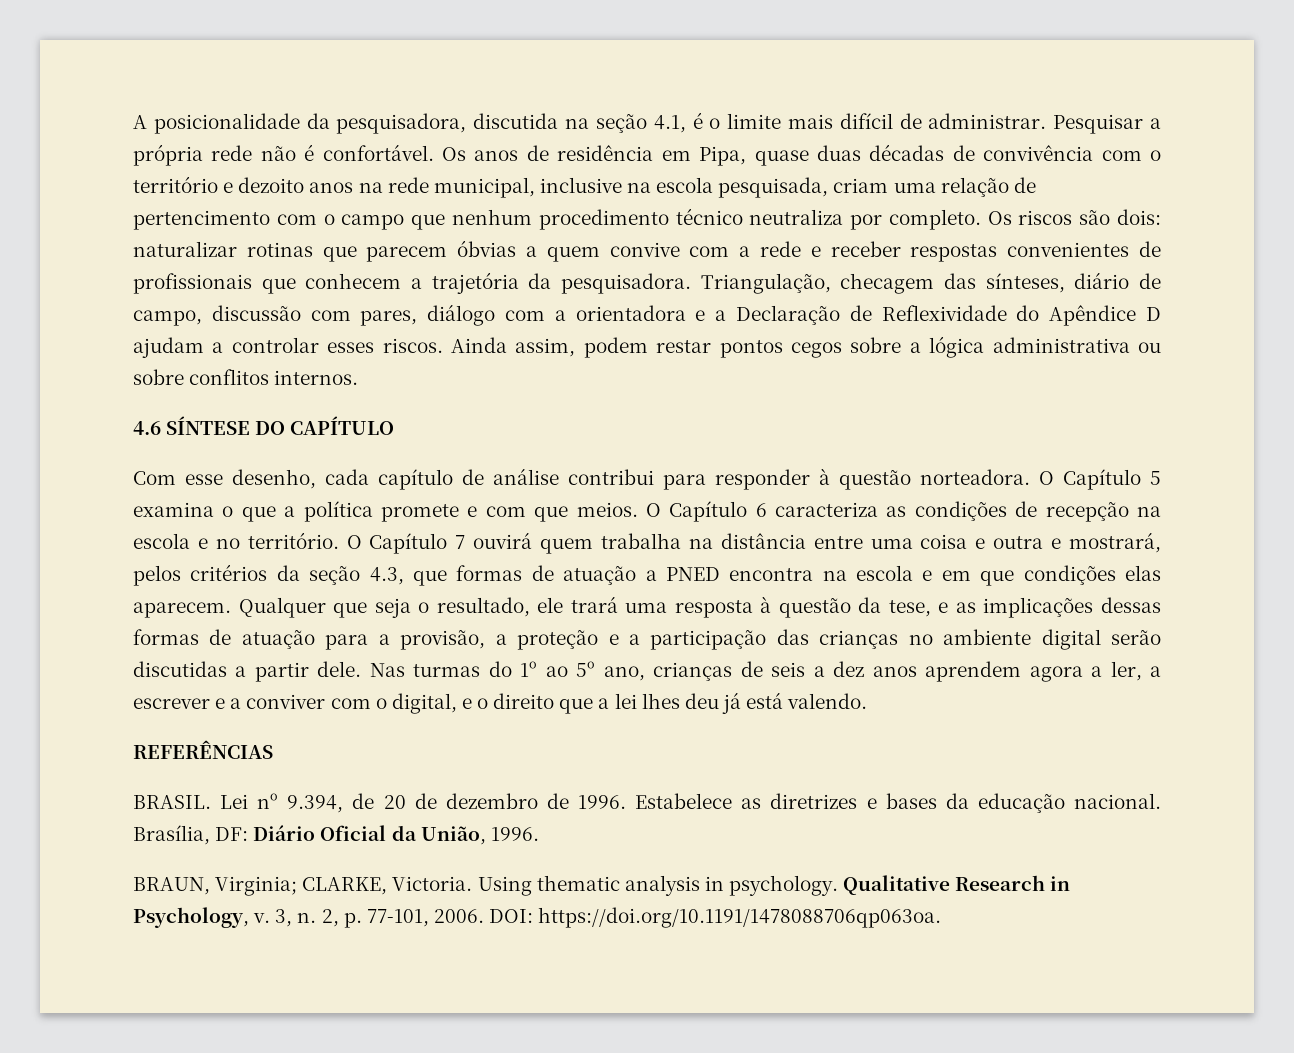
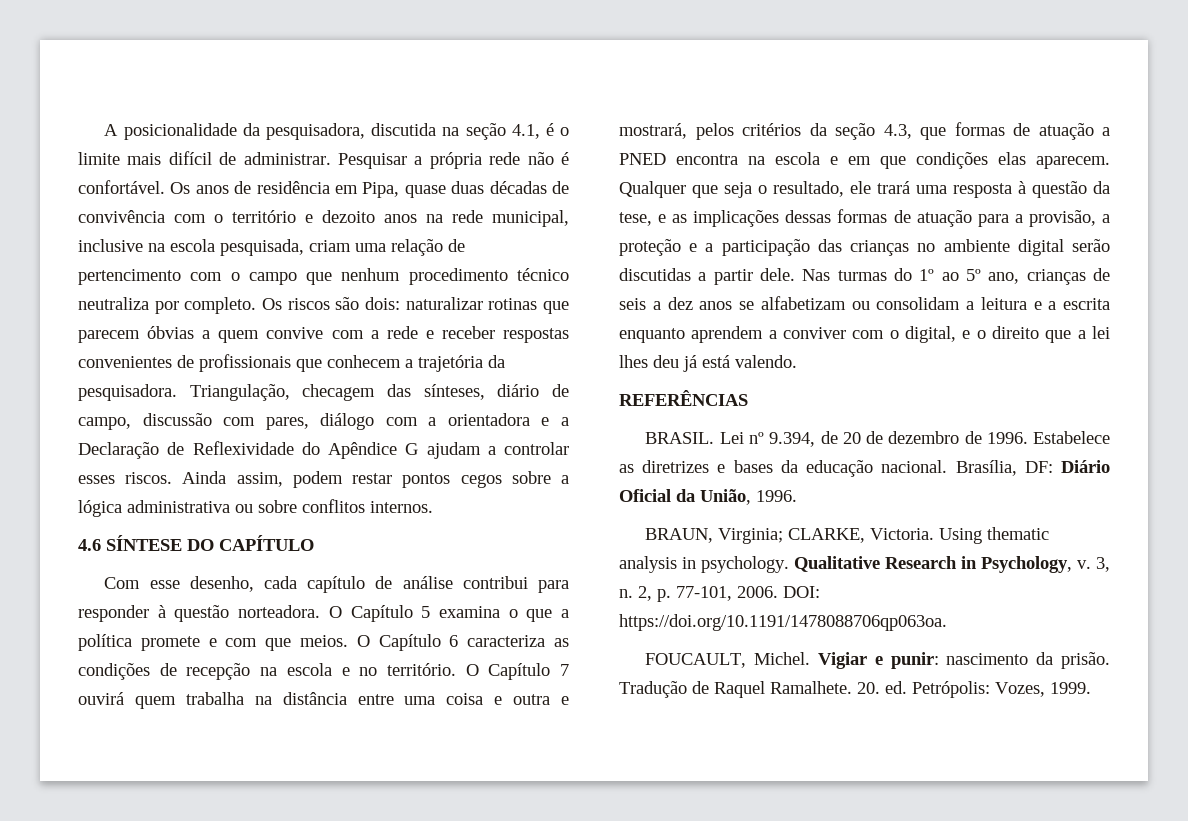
- Triangulação, checagem das sínteses, diário de campo, discussão com pares, diálogo com a orientadora e a Declaração de Reflexividade do Apêndice D ajudam a controlar esses riscos.
+ Triangulação, checagem das sínteses, diário de campo, discussão com pares, diálogo com a orientadora e a Declaração de Reflexividade do Apêndice G ajudam a controlar esses riscos.
- Nas turmas do 1º ao 5º ano, crianças de seis a dez anos aprendem agora a ler, a escrever e a conviver com o digital, e o direito que a lei lhes deu já está valendo.
+ Nas turmas do 1º ao 5º ano, crianças de seis a dez anos se alfabetizam ou consolidam a leitura e a escrita enquanto aprendem a conviver com o digital, e o direito que a lei lhes deu já está valendo.
+ FOUCAULT, Michel. Vigiar e punir: nascimento da prisão. Tradução de Raquel Ramalhete. 20. ed. Petrópolis: Vozes, 1999.

